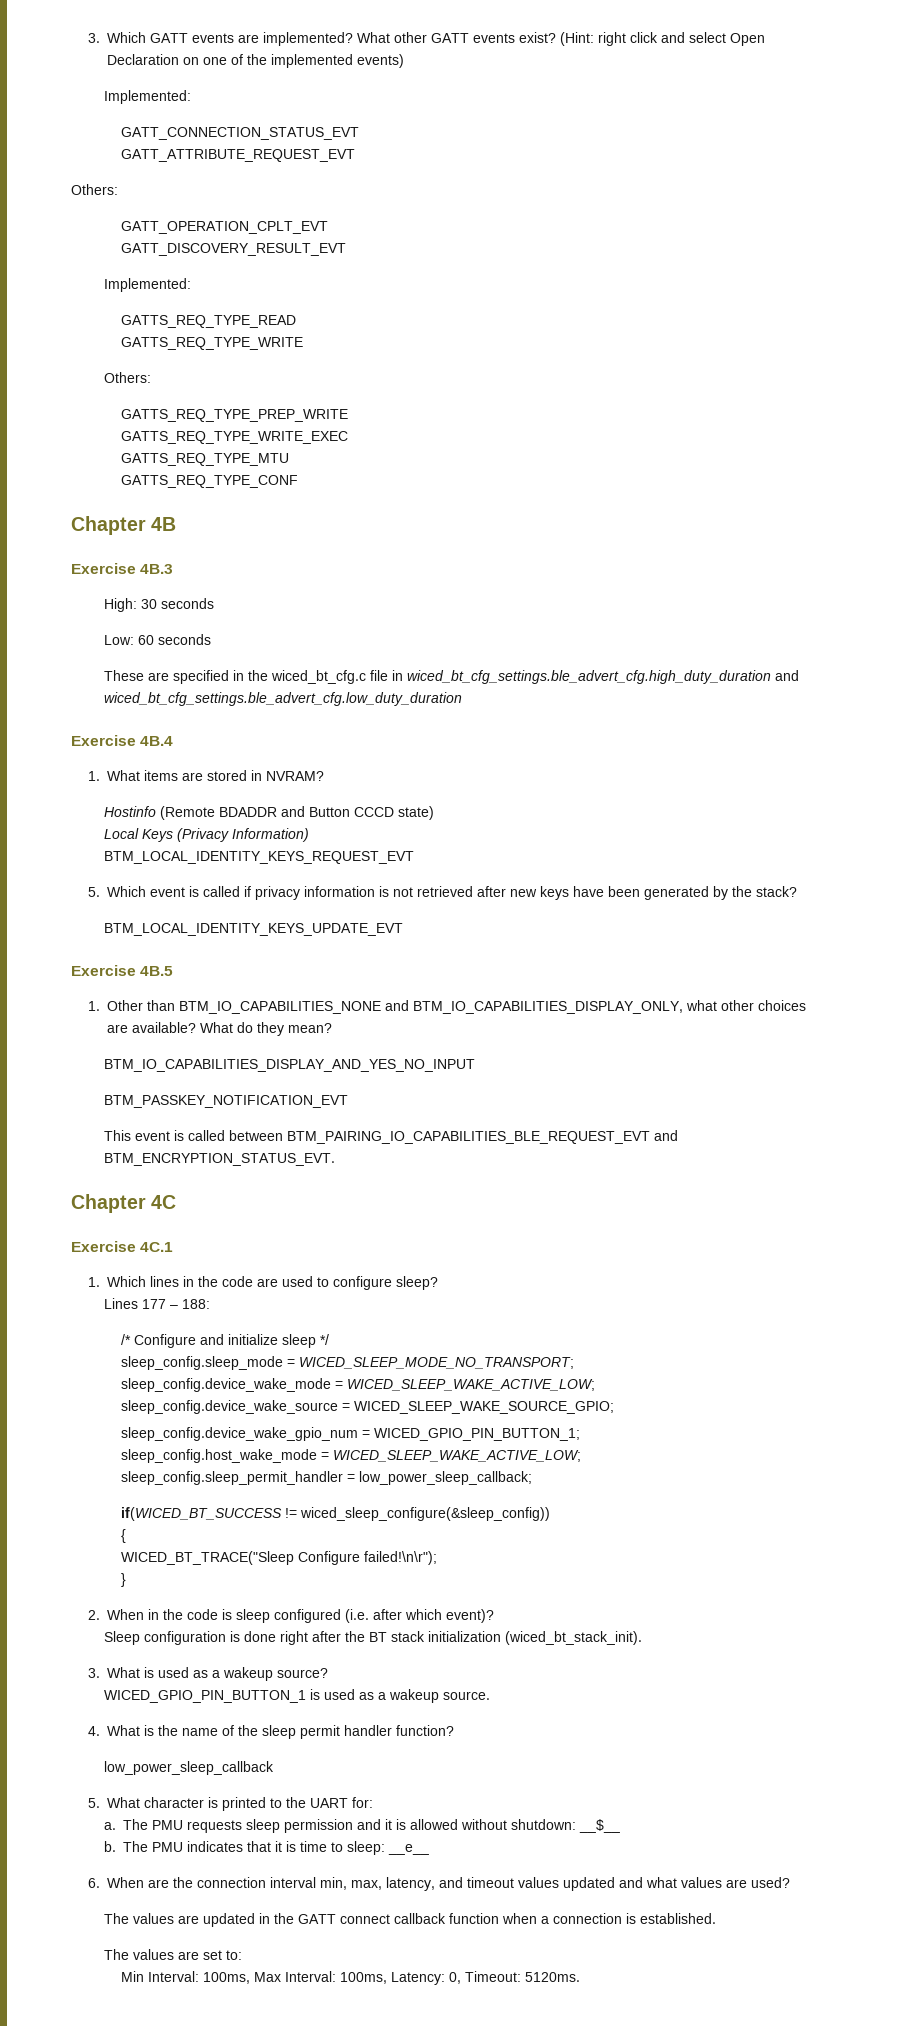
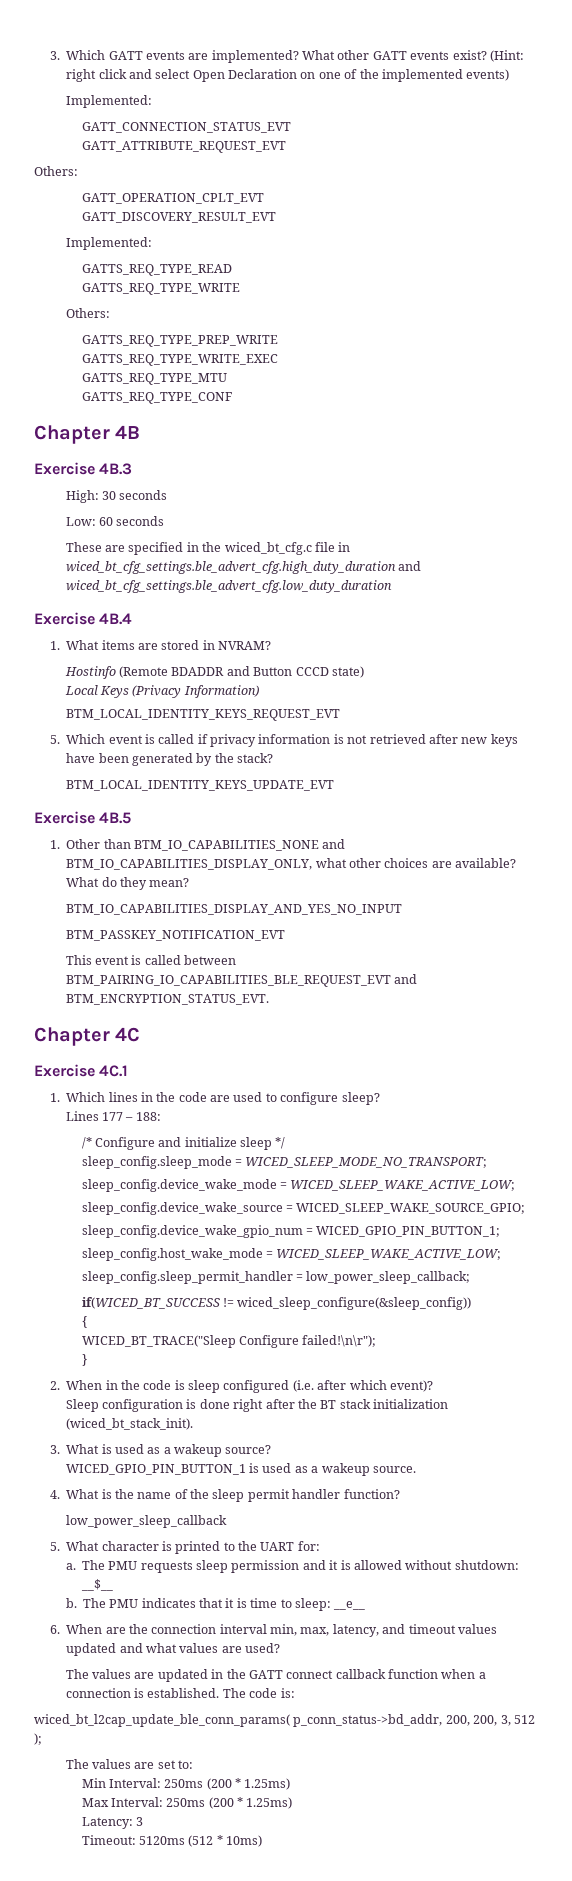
+ The code is:
+ wiced_bt_l2cap_update_ble_conn_params( p_conn_status->bd_addr, 200, 200, 3, 512 );
- Min Interval: 100ms, Max Interval: 100ms, Latency: 0, Timeout: 5120ms.
+ Min Interval: 250ms (200 * 1.25ms)
+ Max Interval: 250ms (200 * 1.25ms)
+ Latency: 3
+ Timeout: 5120ms (512 * 10ms)

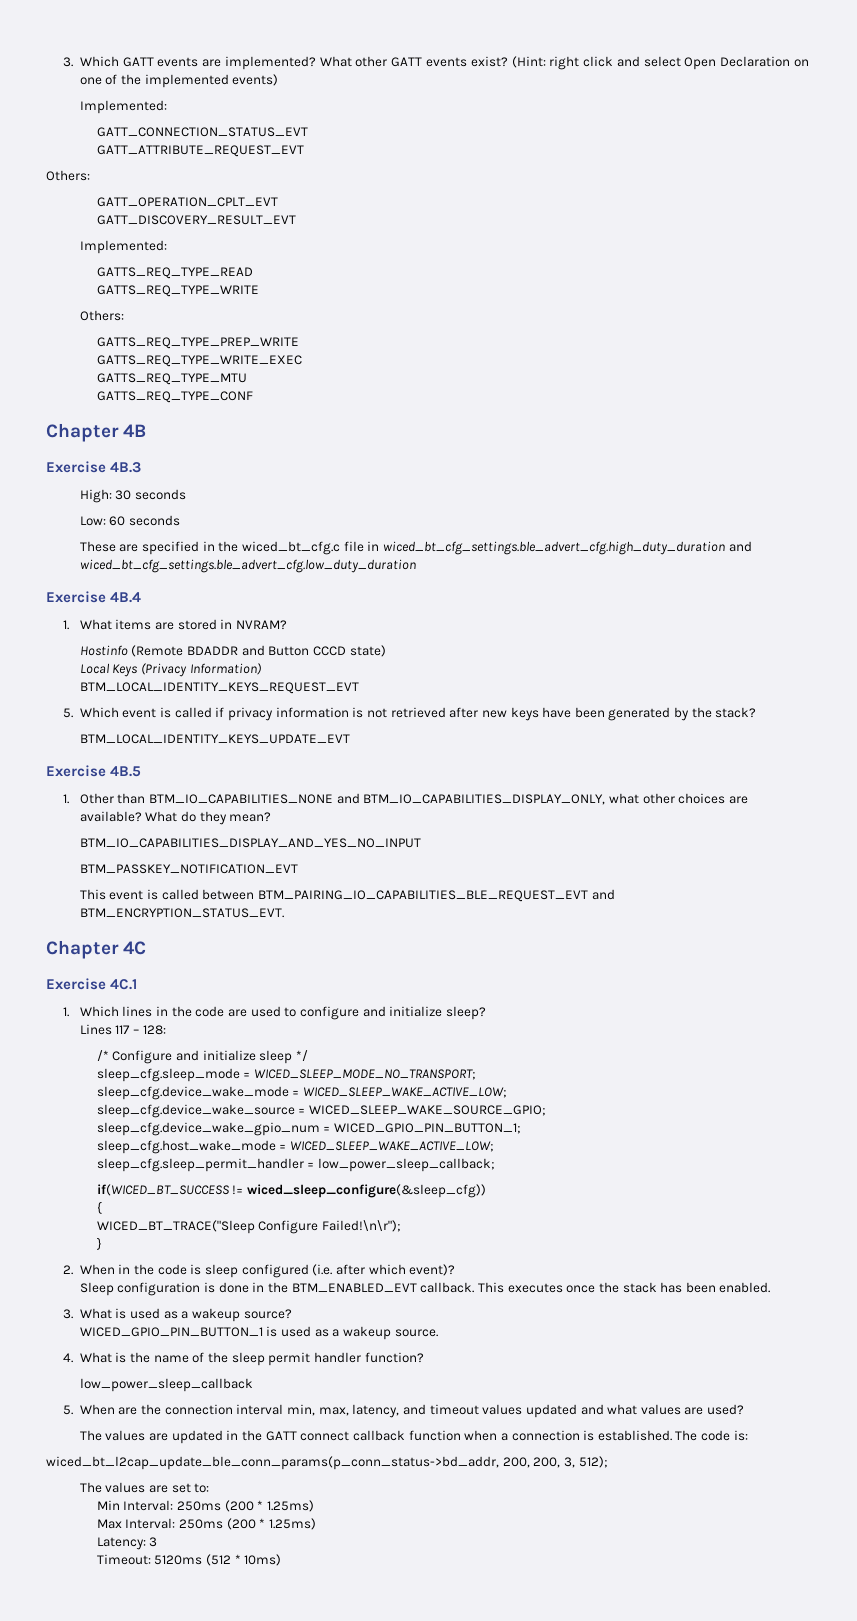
- 1. Which lines in the code are used to configure sleep?
+ 1. Which lines in the code are used to configure and initialize sleep?
- Lines 177 – 188:
+ Lines 117 – 128:
- sleep_config.sleep_mode = WICED_SLEEP_MODE_NO_TRANSPORT;
+ sleep_cfg.sleep_mode = WICED_SLEEP_MODE_NO_TRANSPORT;
- sleep_config.device_wake_mode = WICED_SLEEP_WAKE_ACTIVE_LOW;
- sleep_config.device_wake_source = WICED_SLEEP_WAKE_SOURCE_GPIO;
+ sleep_cfg.device_wake_mode = WICED_SLEEP_WAKE_ACTIVE_LOW;
+ sleep_cfg.device_wake_source = WICED_SLEEP_WAKE_SOURCE_GPIO;
- sleep_config.device_wake_gpio_num = WICED_GPIO_PIN_BUTTON_1;
+ sleep_cfg.device_wake_gpio_num = WICED_GPIO_PIN_BUTTON_1;
- sleep_config.host_wake_mode = WICED_SLEEP_WAKE_ACTIVE_LOW;
- sleep_config.sleep_permit_handler = low_power_sleep_callback;
+ sleep_cfg.host_wake_mode = WICED_SLEEP_WAKE_ACTIVE_LOW;
+ sleep_cfg.sleep_permit_handler = low_power_sleep_callback;
- if(WICED_BT_SUCCESS != wiced_sleep_configure(&sleep_config))
+ if(WICED_BT_SUCCESS != wiced_sleep_configure(&sleep_cfg))
- WICED_BT_TRACE("Sleep Configure failed!\n\r");
+ WICED_BT_TRACE("Sleep Configure Failed!\n\r");
- Sleep configuration is done right after the BT stack initialization (wiced_bt_stack_init).
+ Sleep configuration is done in the BTM_ENABLED_EVT callback. This executes once the stack has been enabled.
- 5. What character is printed to the UART for:
- a. The PMU requests sleep permission and it is allowed without shutdown: __$__
- b. The PMU indicates that it is time to sleep: __e__
- 6. When are the connection interval min, max, latency, and timeout values updated and what values are used?
+ 5. When are the connection interval min, max, latency, and timeout values updated and what values are used?
- wiced_bt_l2cap_update_ble_conn_params( p_conn_status->bd_addr, 200, 200, 3, 512 );
+ wiced_bt_l2cap_update_ble_conn_params(p_conn_status->bd_addr, 200, 200, 3, 512);

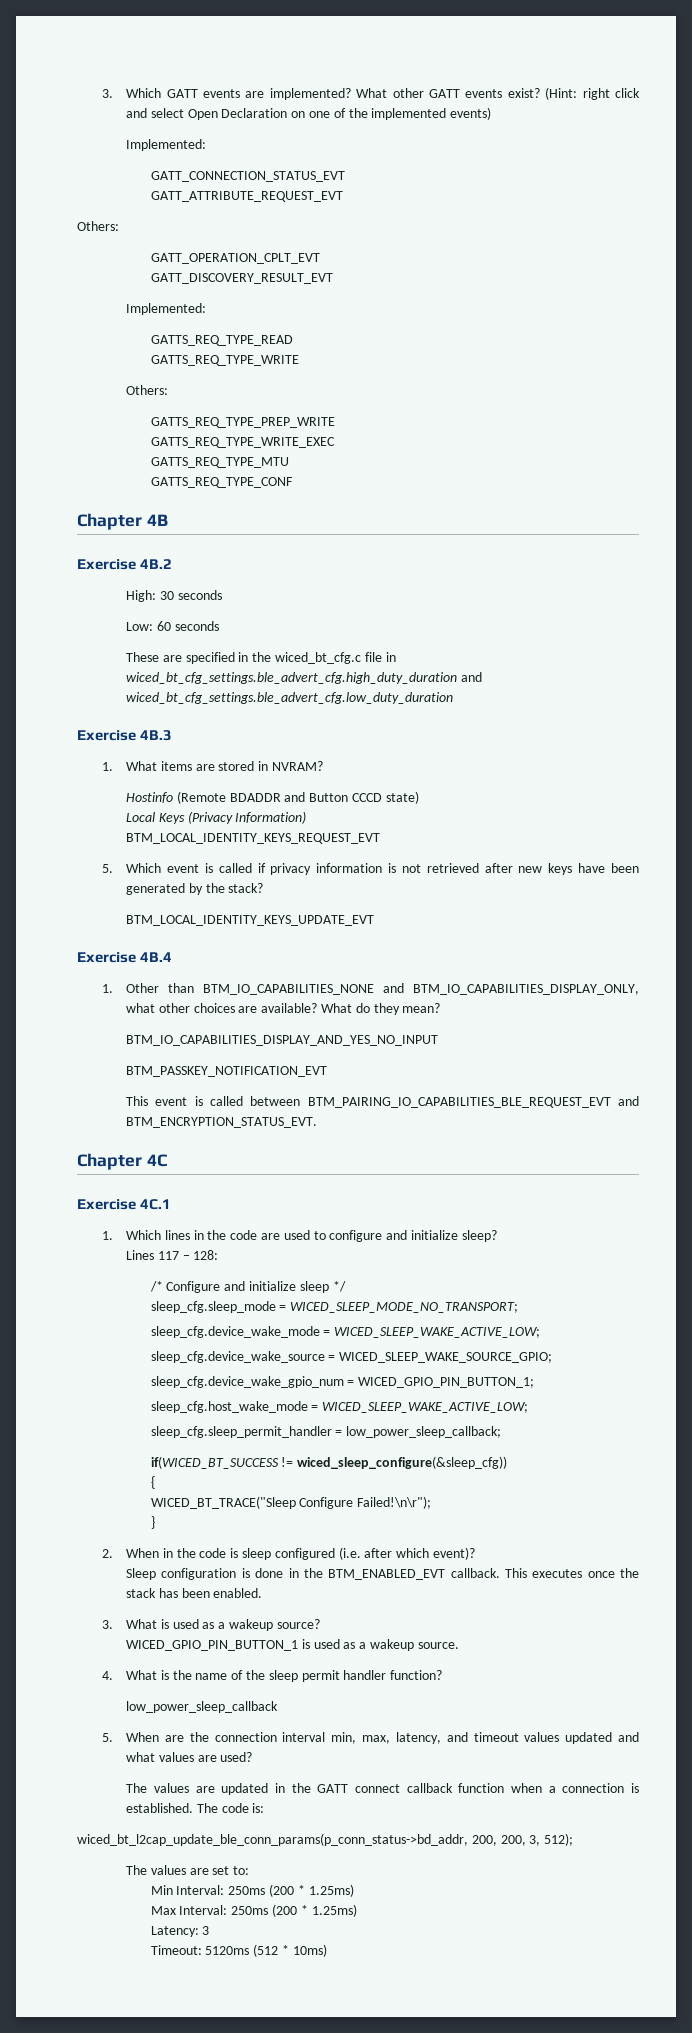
- Exercise 4B.3
+ Exercise 4B.2
- Exercise 4B.4
+ Exercise 4B.3
- Exercise 4B.5
+ Exercise 4B.4

